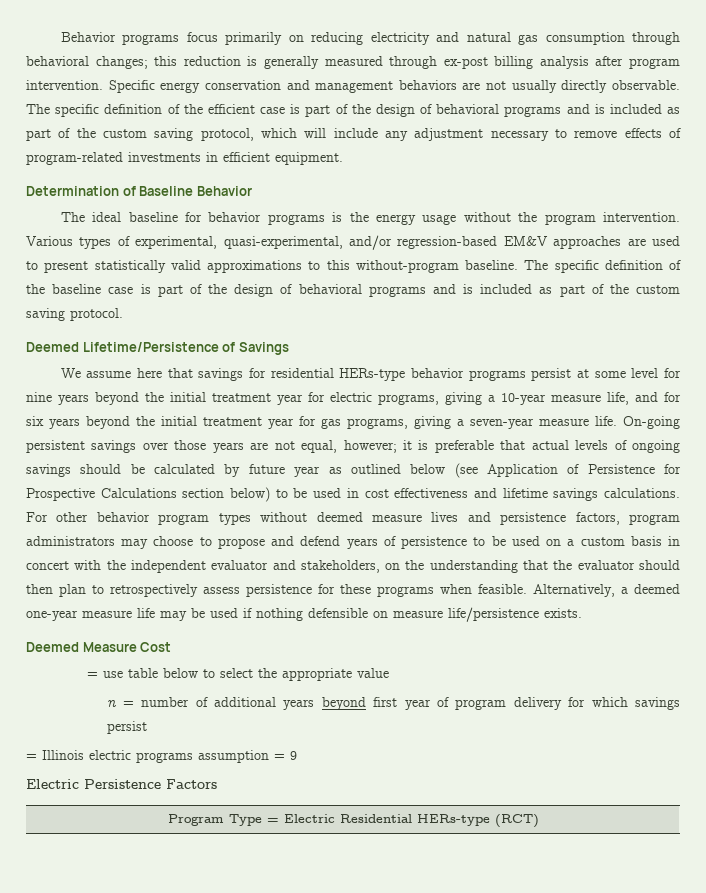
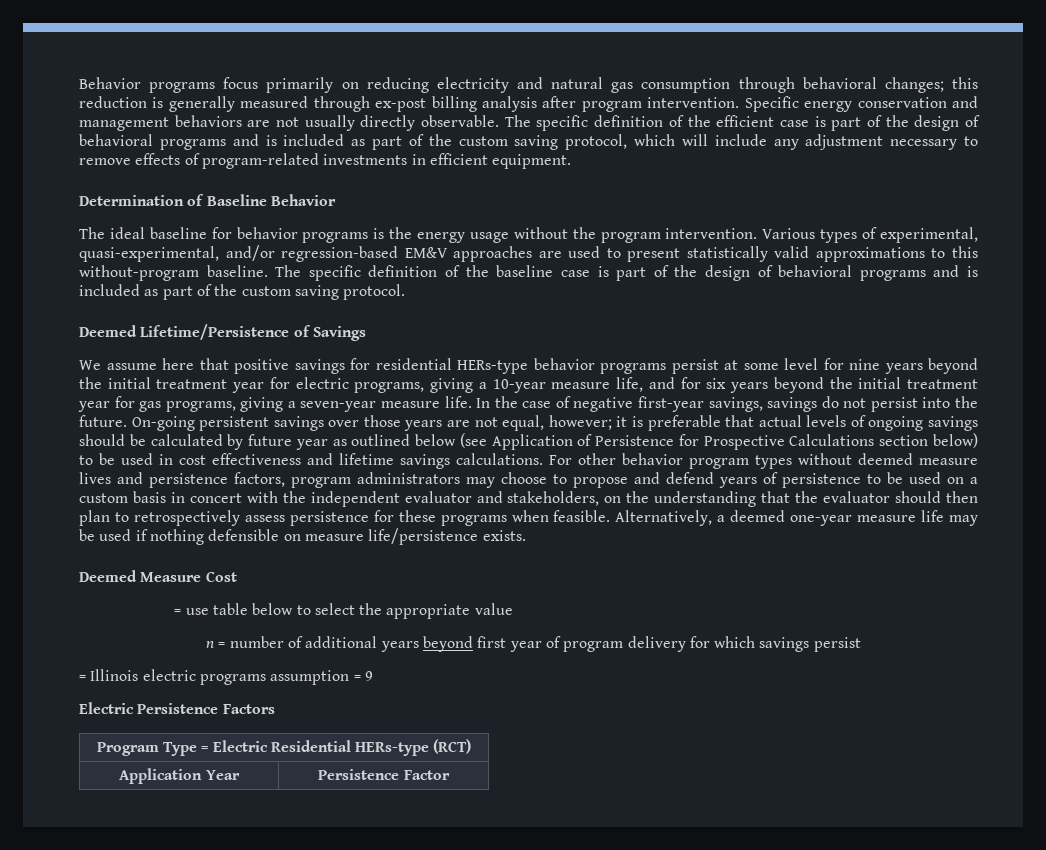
- We assume here that savings for residential HERs-type behavior programs persist at some level for nine years beyond the initial treatment year for electric programs, giving a 10-year measure life, and for six years beyond the initial treatment year for gas programs, giving a seven-year measure life.
+ We assume here that positive savings for residential HERs-type behavior programs persist at some level for nine years beyond the initial treatment year for electric programs, giving a 10-year measure life, and for six years beyond the initial treatment year for gas programs, giving a seven-year measure life.
+ In the case of negative first-year savings, savings do not persist into the future.
+ Application Year | Persistence Factor

